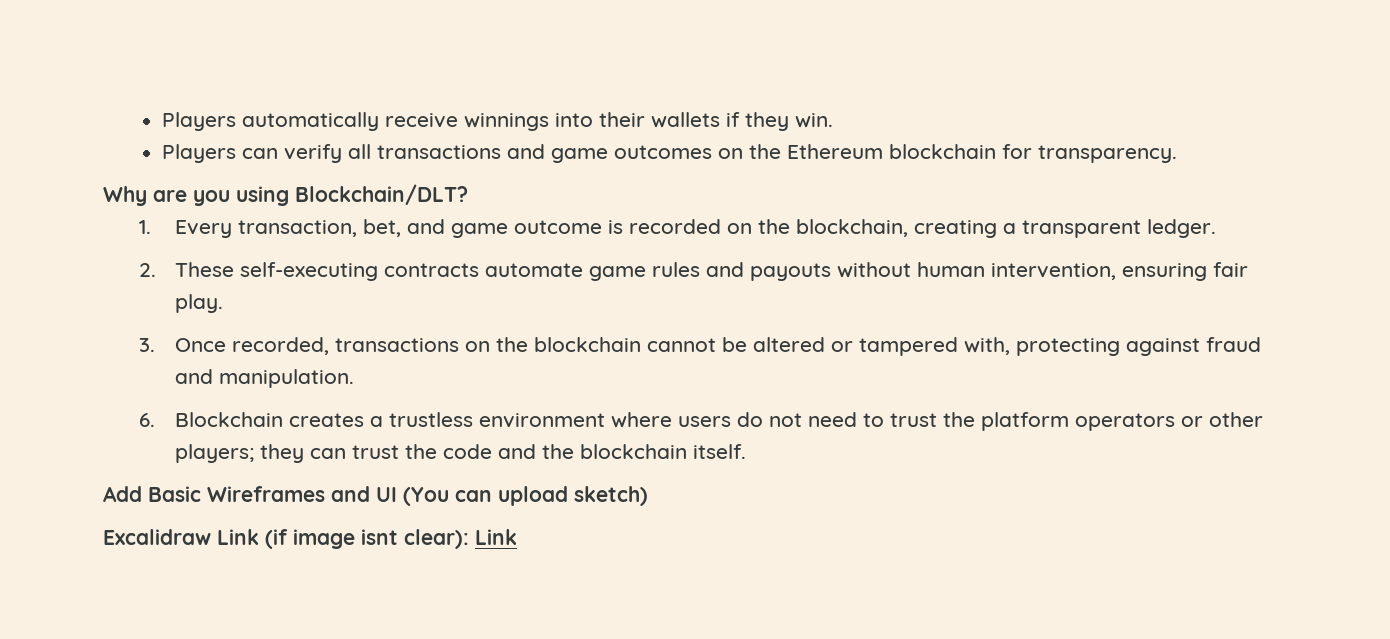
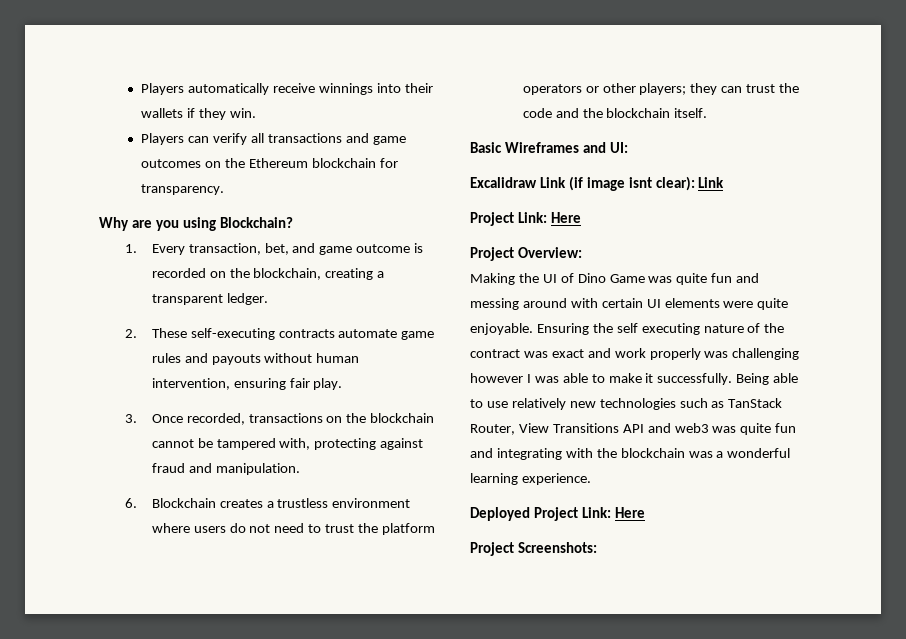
- Why are you using Blockchain/DLT?
+ Why are you using Blockchain?
- 3. Once recorded, transactions on the blockchain cannot be altered or tampered with, protecting against fraud and manipulation.
+ 3. Once recorded, transactions on the blockchain cannot be tampered with, protecting against fraud and manipulation.
- Add Basic Wireframes and UI (You can upload sketch)
+ Basic Wireframes and UI:
  Excalidraw Link (if image isnt clear): Link
+ Project Link: Here
+ Project Overview:
+ Making the UI of Dino Game was quite fun and messing around with certain UI elements were quite enjoyable. Ensuring the self executing nature of the contract was exact and work properly was challenging however I was able to make it successfully. Being able to use relatively new technologies such as TanStack Router, View Transitions API and web3 was quite fun and integrating with the blockchain was a wonderful learning experience.
+ Deployed Project Link: Here
+ Project Screenshots:

